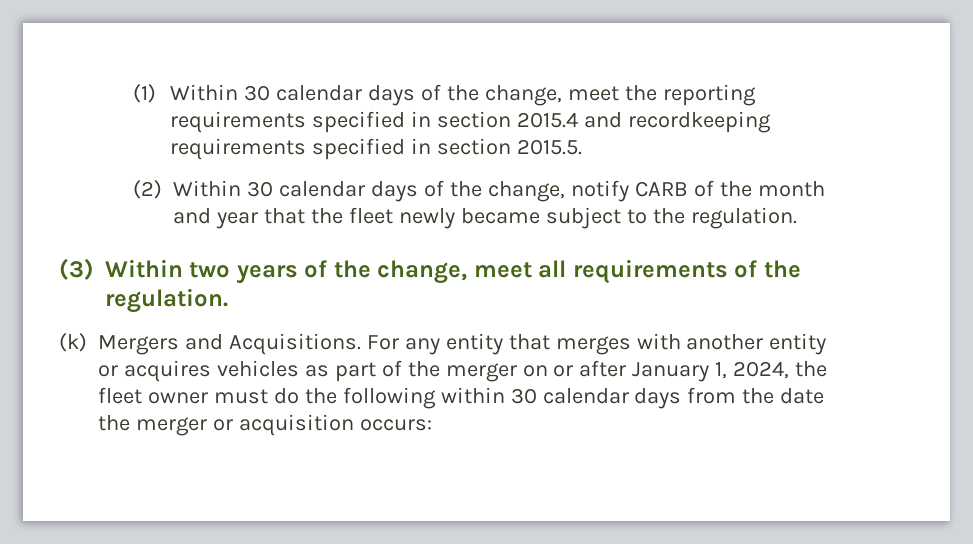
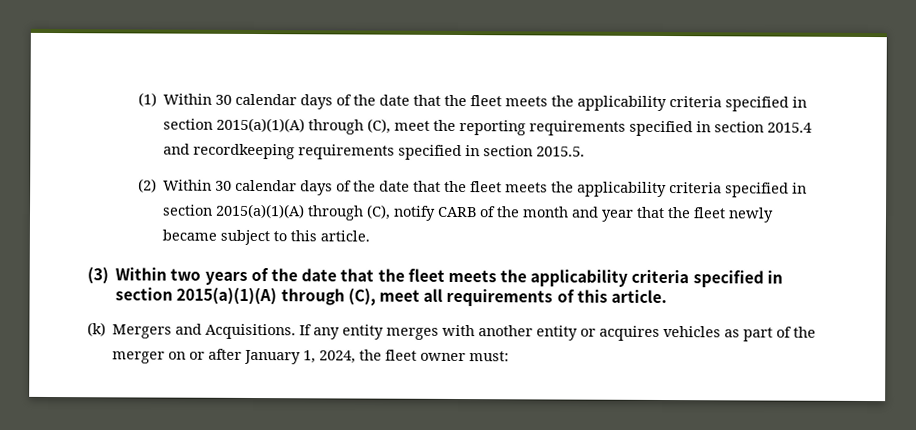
- (1) Within 30 calendar days of the change, meet the reporting requirements specified in section 2015.4 and recordkeeping requirements specified in section 2015.5.
+ (1) Within 30 calendar days of the date that the fleet meets the applicability criteria specified in section 2015(a)(1)(A) through (C), meet the reporting requirements specified in section 2015.4 and recordkeeping requirements specified in section 2015.5.
- (2) Within 30 calendar days of the change, notify CARB of the month and year that the fleet newly became subject to the regulation.
+ (2) Within 30 calendar days of the date that the fleet meets the applicability criteria specified in section 2015(a)(1)(A) through (C), notify CARB of the month and year that the fleet newly became subject to this article.
- (3) Within two years of the change, meet all requirements of the regulation.
+ (3) Within two years of the date that the fleet meets the applicability criteria specified in section 2015(a)(1)(A) through (C), meet all requirements of this article.
- For any entity that merges with another entity or acquires vehicles as part of the merger on or after January 1, 2024, the fleet owner must do the following within 30 calendar days from the date the merger or acquisition occurs:
+ If any entity merges with another entity or acquires vehicles as part of the merger on or after January 1, 2024, the fleet owner must:

